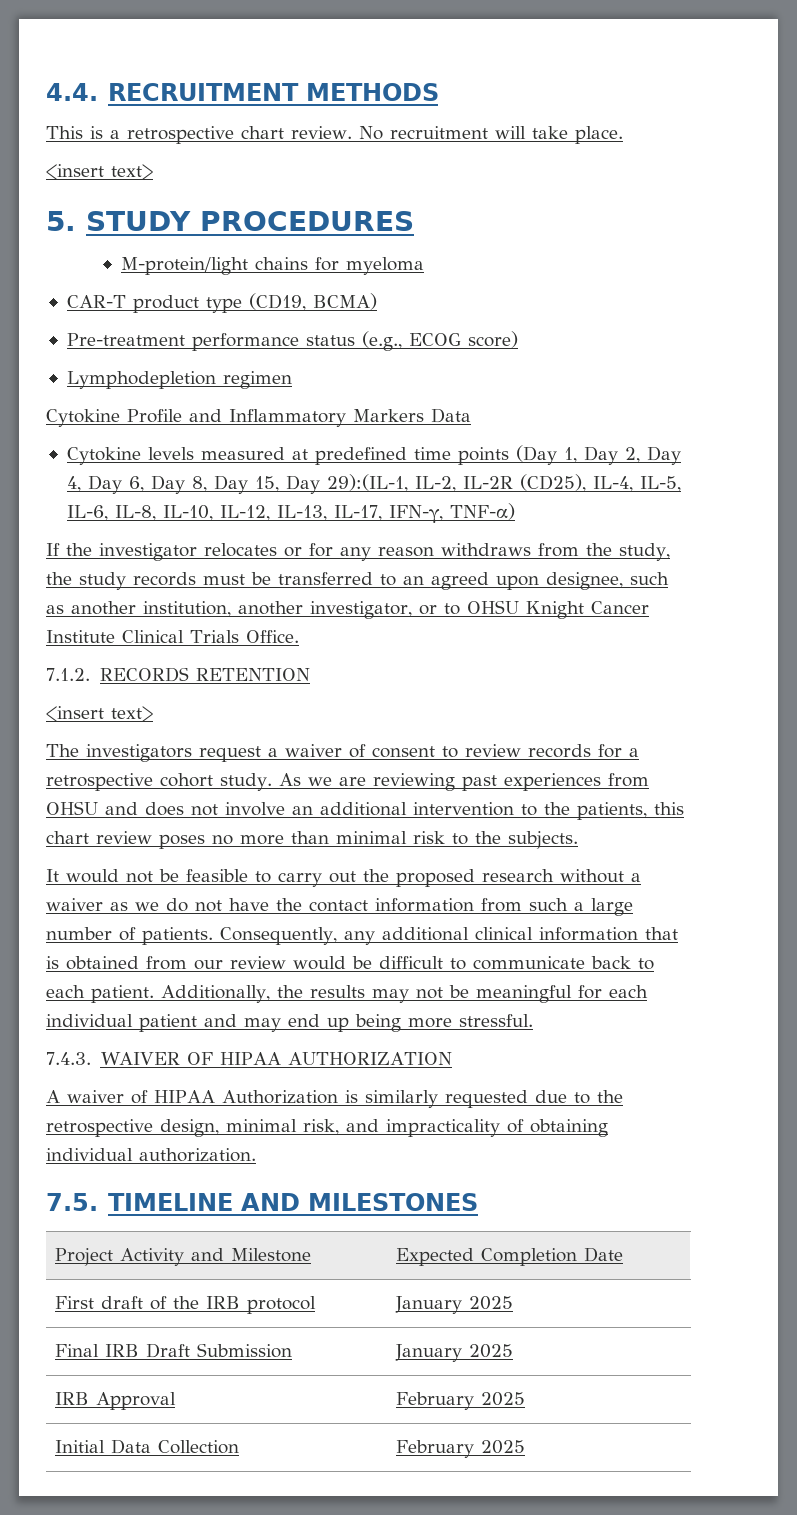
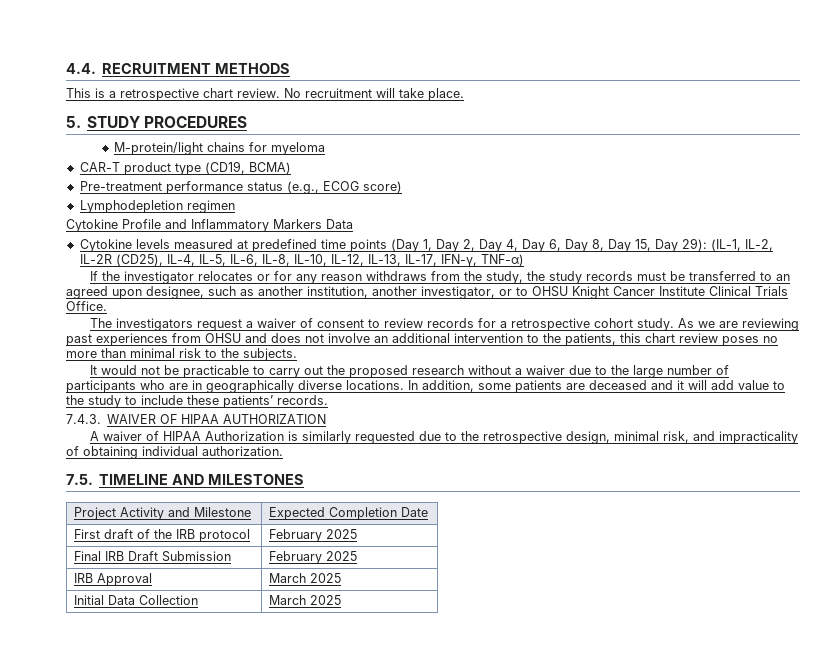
  No recruitment will take place.
- <insert text>
- Cytokine levels measured at predefined time points (Day 1, Day 2, Day 4, Day 6, Day 8, Day 15, Day 29):(IL-1, IL-2, IL-2R (CD25), IL-4, IL-5, IL-6, IL-8, IL-10, IL-12, IL-13, IL-17, IFN-γ, TNF-α)
+ Cytokine levels measured at predefined time points (Day 1, Day 2, Day 4, Day 6, Day 8, Day 15, Day 29): (IL-1, IL-2, IL-2R (CD25), IL-4, IL-5, IL-6, IL-8, IL-10, IL-12, IL-13, IL-17, IFN-γ, TNF-α)
- 7.1.2. RECORDS RETENTION
- <insert text>
- It would not be feasible to carry out the proposed research without a waiver as we do not have the contact information from such a large number of patients. Consequently, any additional clinical information that is obtained from our review would be difficult to communicate back to each patient. Additionally, the results may not be meaningful for each individual patient and may end up being more stressful.
+ It would not be practicable to carry out the proposed research without a waiver due to the large number of participants who are in geographically diverse locations. In addition, some patients are deceased and it will add value to the study to include these patients’ records.
- First draft of the IRB protocol | January 2025
+ First draft of the IRB protocol | February 2025
- Final IRB Draft Submission | January 2025
+ Final IRB Draft Submission | February 2025
- IRB Approval | February 2025
+ IRB Approval | March 2025
- Initial Data Collection | February 2025
+ Initial Data Collection | March 2025

